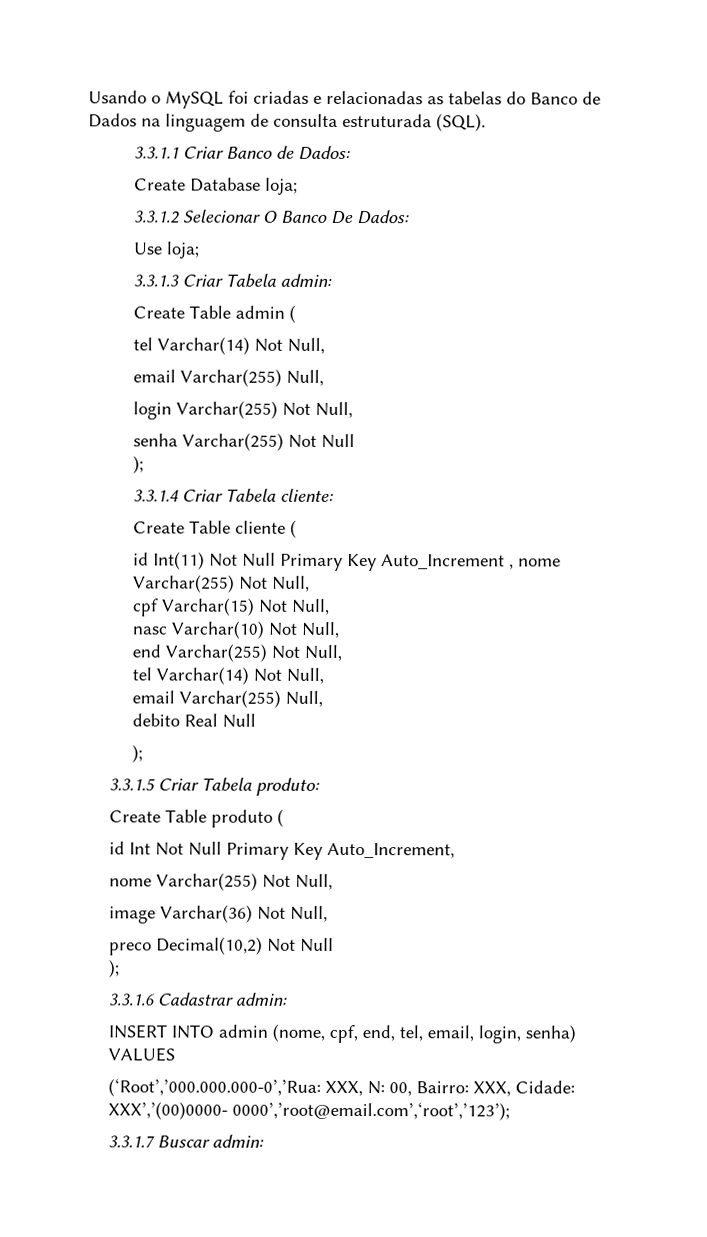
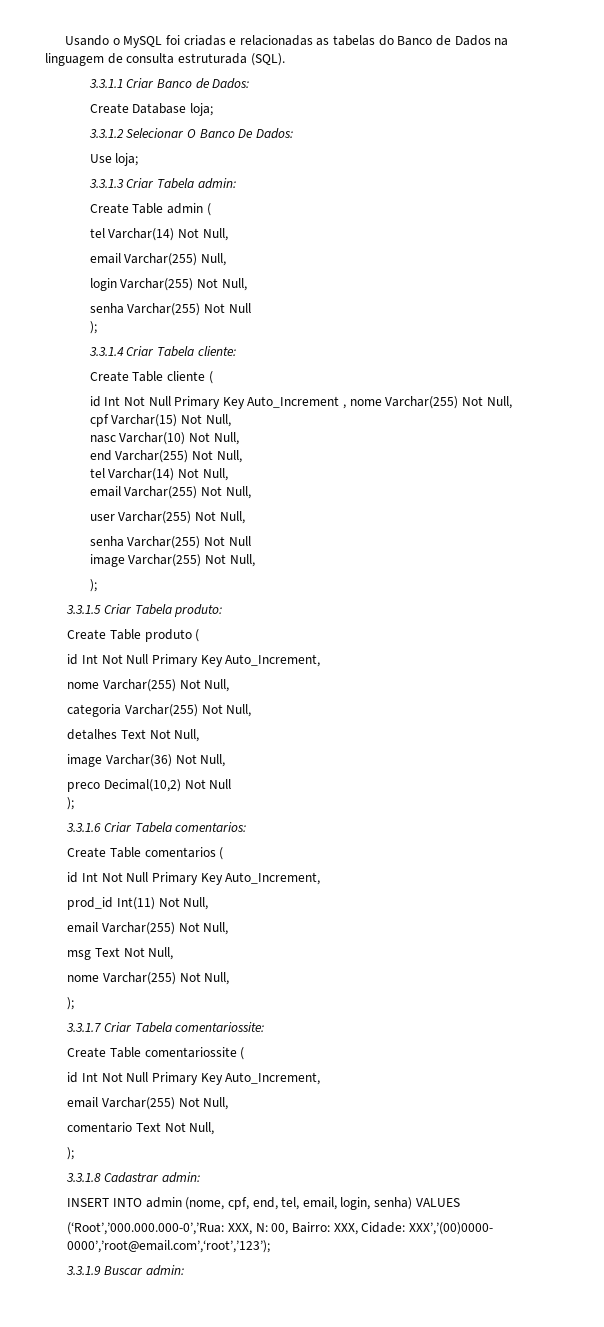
- id Int(11) Not Null Primary Key Auto_Increment , nome Varchar(255) Not Null,
+ id Int Not Null Primary Key Auto_Increment , nome Varchar(255) Not Null,
  end Varchar(255) Not Null,
  tel Varchar(14) Not Null,
- email Varchar(255) Null,
- debito Real Null
+ email Varchar(255) Not Null,
+ user Varchar(255) Not Null,
+ senha Varchar(255) Not Null
+ image Varchar(255) Not Null,
+ categoria Varchar(255) Not Null,
+ detalhes Text Not Null,
- 3.3.1.6 Cadastrar admin:
+ 3.3.1.6 Criar Tabela comentarios:
+ Create Table comentarios (
+ id Int Not Null Primary Key Auto_Increment,
+ prod_id Int(11) Not Null,
+ email Varchar(255) Not Null,
+ msg Text Not Null,
+ nome Varchar(255) Not Null,
+ );
+ 3.3.1.7 Criar Tabela comentariossite:
+ Create Table comentariossite (
+ id Int Not Null Primary Key Auto_Increment,
+ email Varchar(255) Not Null,
+ comentario Text Not Null,
+ );
+ 3.3.1.8 Cadastrar admin:
- 3.3.1.7 Buscar admin:
+ 3.3.1.9 Buscar admin:

